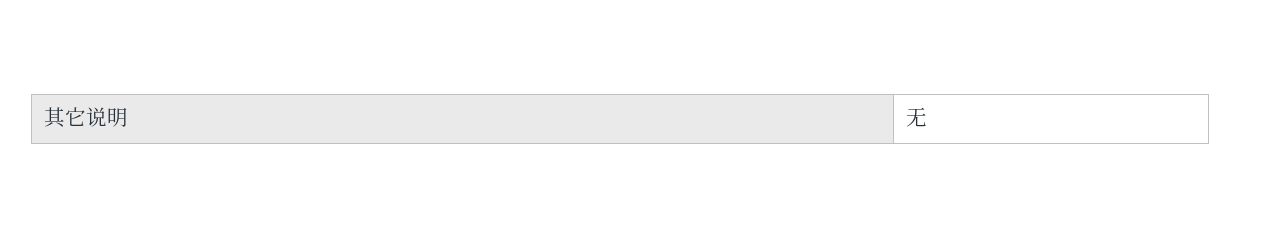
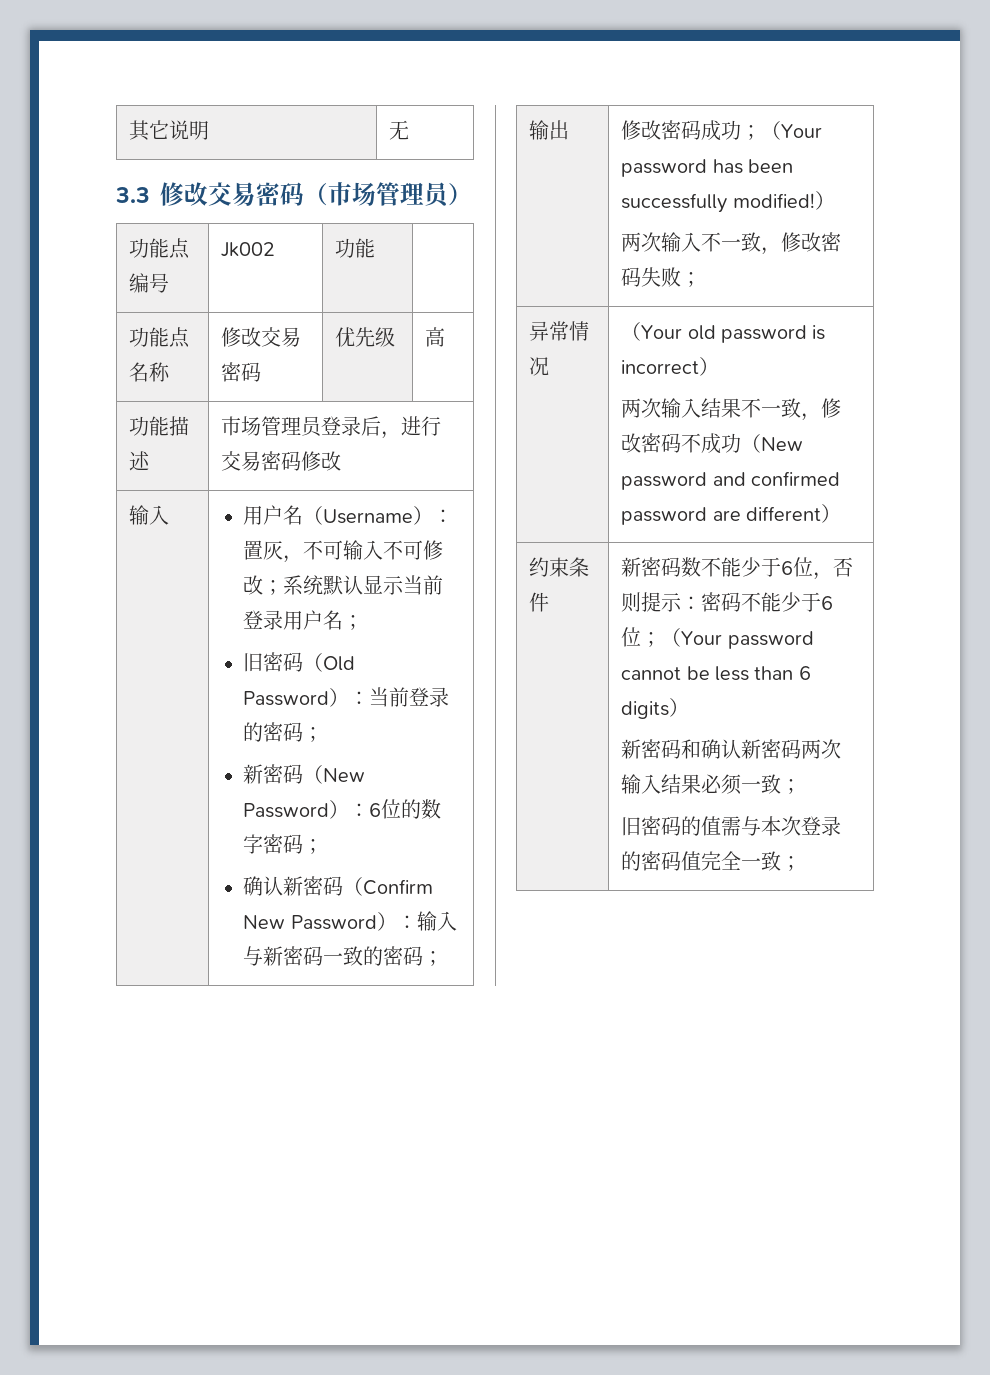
+ 3.3修改交易密码（市场管理员）
+ 功能点编号 | Jk002 | 功能 |
+ 功能点名称 | 修改交易密码 | 优先级 | 高
+ 功能描述 | 市场管理员登录后，进行交易密码修改
+ 输入 | 用户名（Username）：置灰，不可输入不可修改；系统默认显示当前登录用户名；
+ 旧密码（Old Password）：当前登录的密码；
+ 新密码（New Password）：6位的数字密码；
+ 确认新密码（Confirm New Password）：输入与新密码一致的密码；
+ 输出 | 修改密码成功；（Your password has been successfully modified!）
+ 两次输入不一致，修改密码失败；
+ 异常情况 | （Your old password is incorrect）
+ 两次输入结果不一致，修改密码不成功（New password and confirmed password are different）
+ 约束条件 | 新密码数不能少于6位，否则提示：密码不能少于6位；（Your password cannot be less than 6 digits）
+ 新密码和确认新密码两次输入结果必须一致；
+ 旧密码的值需与本次登录的密码值完全一致；

